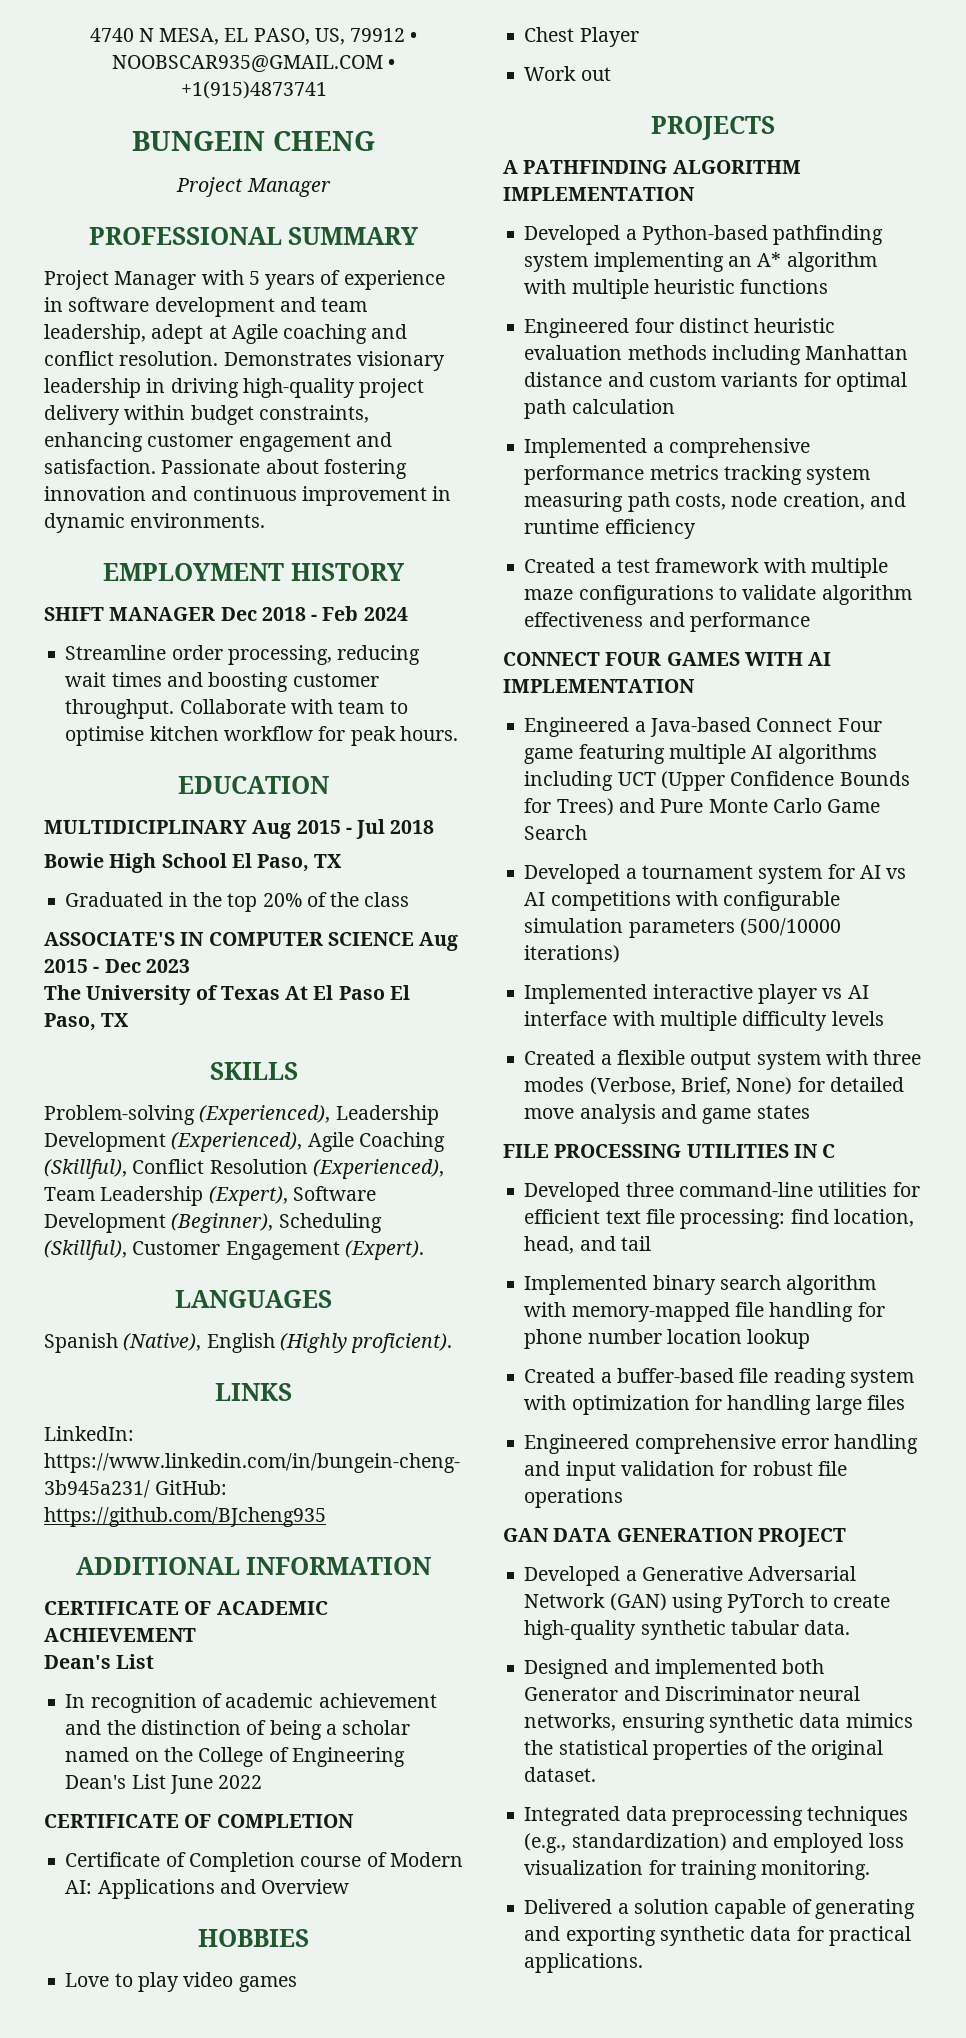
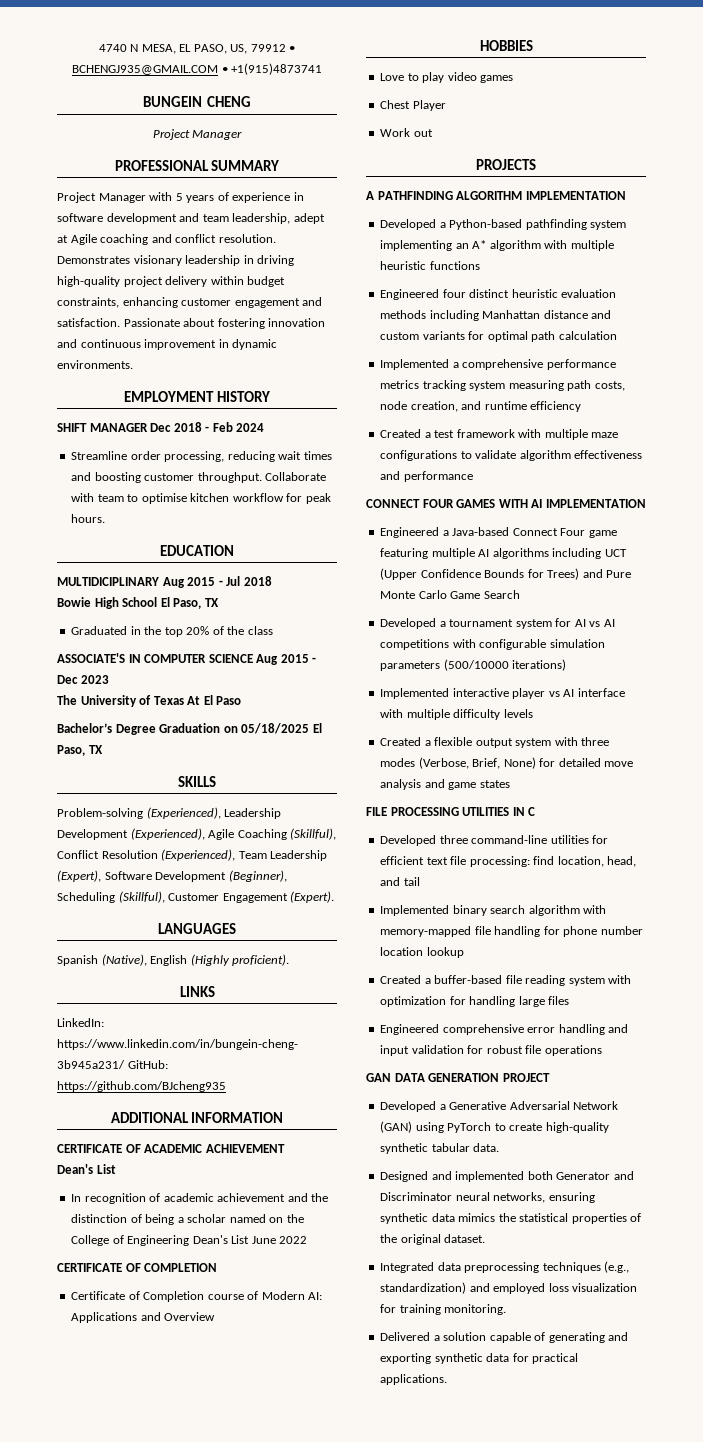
- 4740 N MESA, EL PASO, US, 79912 • NOOBSCAR935@GMAIL.COM • +1(915)4873741
+ 4740 N MESA, EL PASO, US, 79912 • BCHENGJ935@GMAIL.COM • +1(915)4873741
- The University of Texas At El Paso El Paso, TX
+ The University of Texas At El Paso
+ Bachelor’s Degree Graduation on 05/18/2025 El Paso, TX

